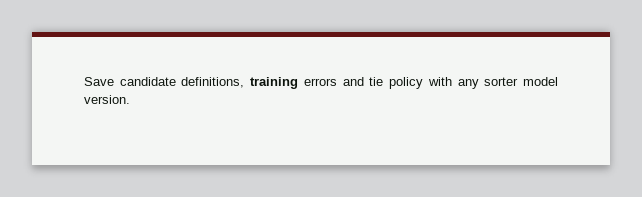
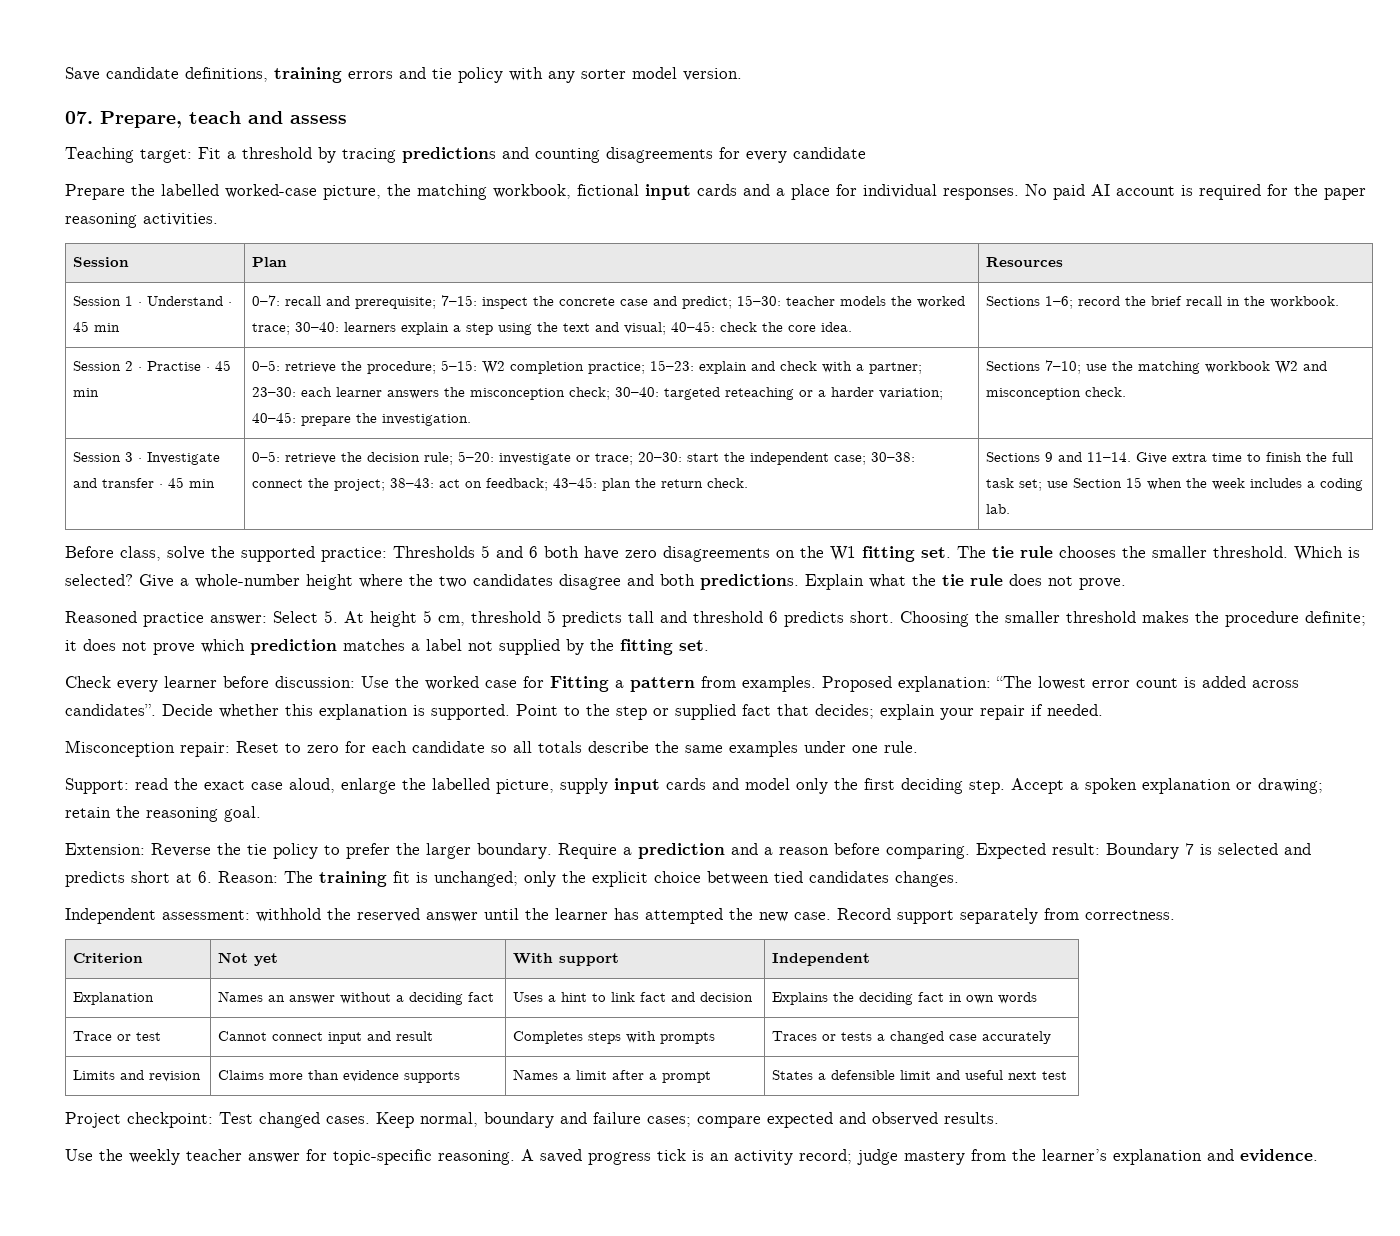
+ 07. Prepare, teach and assess
+ Teaching target: Fit a threshold by tracing predictions and counting disagreements for every candidate
+ Prepare the labelled worked-case picture, the matching workbook, fictional input cards and a place for individual responses. No paid AI account is required for the paper reasoning activities.
+ Session | Plan | Resources
+ Session 1 · Understand · 45 min | 0–7: recall and prerequisite; 7–15: inspect the concrete case and predict; 15–30: teacher models the worked trace; 30–40: learners explain a step using the text and visual; 40–45: check the core idea. | Sections 1–6; record the brief recall in the workbook.
+ Session 2 · Practise · 45 min | 0–5: retrieve the procedure; 5–15: W2 completion practice; 15–23: explain and check with a partner; 23–30: each learner answers the misconception check; 30–40: targeted reteaching or a harder variation; 40–45: prepare the investigation. | Sections 7–10; use the matching workbook W2 and misconception check.
+ Session 3 · Investigate and transfer · 45 min | 0–5: retrieve the decision rule; 5–20: investigate or trace; 20–30: start the independent case; 30–38: connect the project; 38–43: act on feedback; 43–45: plan the return check. | Sections 9 and 11–14. Give extra time to finish the full task set; use Section 15 when the week includes a coding lab.
+ Before class, solve the supported practice: Thresholds 5 and 6 both have zero disagreements on the W1 fitting set. The tie rule chooses the smaller threshold. Which is selected? Give a whole-number height where the two candidates disagree and both predictions. Explain what the tie rule does not prove.
+ Reasoned practice answer: Select 5. At height 5 cm, threshold 5 predicts tall and threshold 6 predicts short. Choosing the smaller threshold makes the procedure definite; it does not prove which prediction matches a label not supplied by the fitting set.
+ Check every learner before discussion: Use the worked case for Fitting a pattern from examples. Proposed explanation: “The lowest error count is added across candidates”. Decide whether this explanation is supported. Point to the step or supplied fact that decides; explain your repair if needed.
+ Misconception repair: Reset to zero for each candidate so all totals describe the same examples under one rule.
+ Support: read the exact case aloud, enlarge the labelled picture, supply input cards and model only the first deciding step. Accept a spoken explanation or drawing; retain the reasoning goal.
+ Extension: Reverse the tie policy to prefer the larger boundary. Require a prediction and a reason before comparing. Expected result: Boundary 7 is selected and predicts short at 6. Reason: The training fit is unchanged; only the explicit choice between tied candidates changes.
+ Independent assessment: withhold the reserved answer until the learner has attempted the new case. Record support separately from correctness.
+ Criterion | Not yet | With support | Independent
+ Explanation | Names an answer without a deciding fact | Uses a hint to link fact and decision | Explains the deciding fact in own words
+ Trace or test | Cannot connect input and result | Completes steps with prompts | Traces or tests a changed case accurately
+ Limits and revision | Claims more than evidence supports | Names a limit after a prompt | States a defensible limit and useful next test
+ Project checkpoint: Test changed cases. Keep normal, boundary and failure cases; compare expected and observed results.
+ Use the weekly teacher answer for topic-specific reasoning. A saved progress tick is an activity record; judge mastery from the learner’s explanation and evidence.

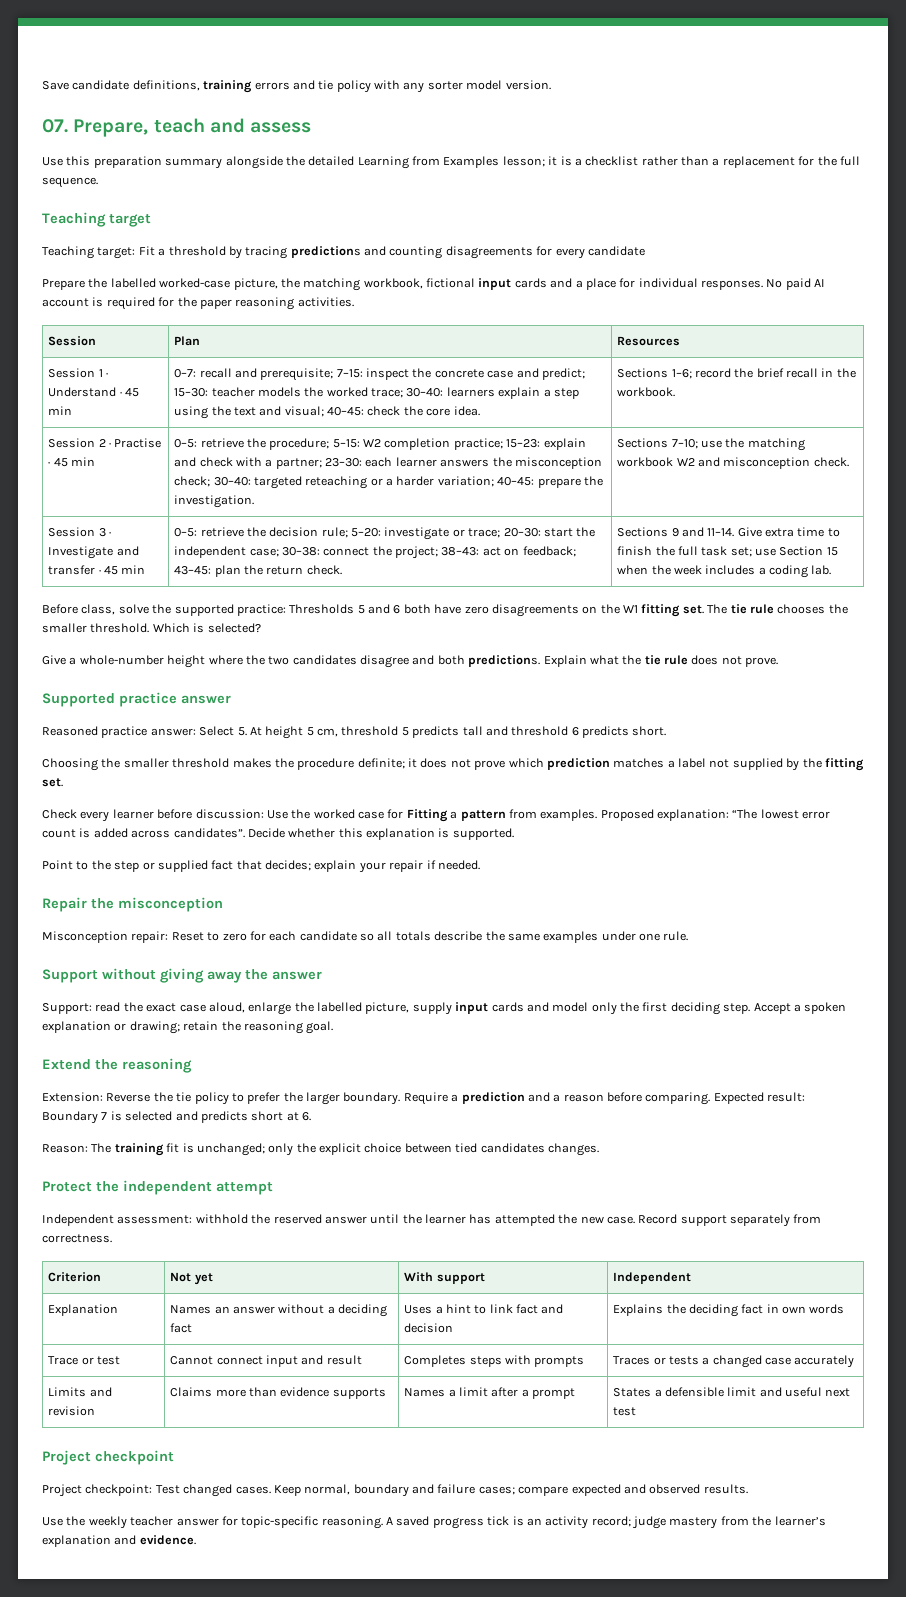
+ Use this preparation summary alongside the detailed Learning from Examples lesson; it is a checklist rather than a replacement for the full sequence.
+ Teaching target
- Which is selected? Give a whole-number height where the two candidates disagree and both predictions.
+ Which is selected?
+ Give a whole-number height where the two candidates disagree and both predictions.
+ Supported practice answer
- Reasoned practice answer: Select 5. At height 5 cm, threshold 5 predicts tall and threshold 6 predicts short. Choosing the smaller threshold makes the procedure definite; it does not prove which prediction matches a label not supplied by the fitting set.
+ Reasoned practice answer: Select 5. At height 5 cm, threshold 5 predicts tall and threshold 6 predicts short.
+ Choosing the smaller threshold makes the procedure definite; it does not prove which prediction matches a label not supplied by the fitting set.
- Decide whether this explanation is supported. Point to the step or supplied fact that decides; explain your repair if needed.
+ Decide whether this explanation is supported.
+ Point to the step or supplied fact that decides; explain your repair if needed.
+ Repair the misconception
+ Support without giving away the answer
+ Extend the reasoning
- Expected result: Boundary 7 is selected and predicts short at 6. Reason: The training fit is unchanged; only the explicit choice between tied candidates changes.
+ Expected result: Boundary 7 is selected and predicts short at 6.
+ Reason: The training fit is unchanged; only the explicit choice between tied candidates changes.
+ Protect the independent attempt
+ Project checkpoint

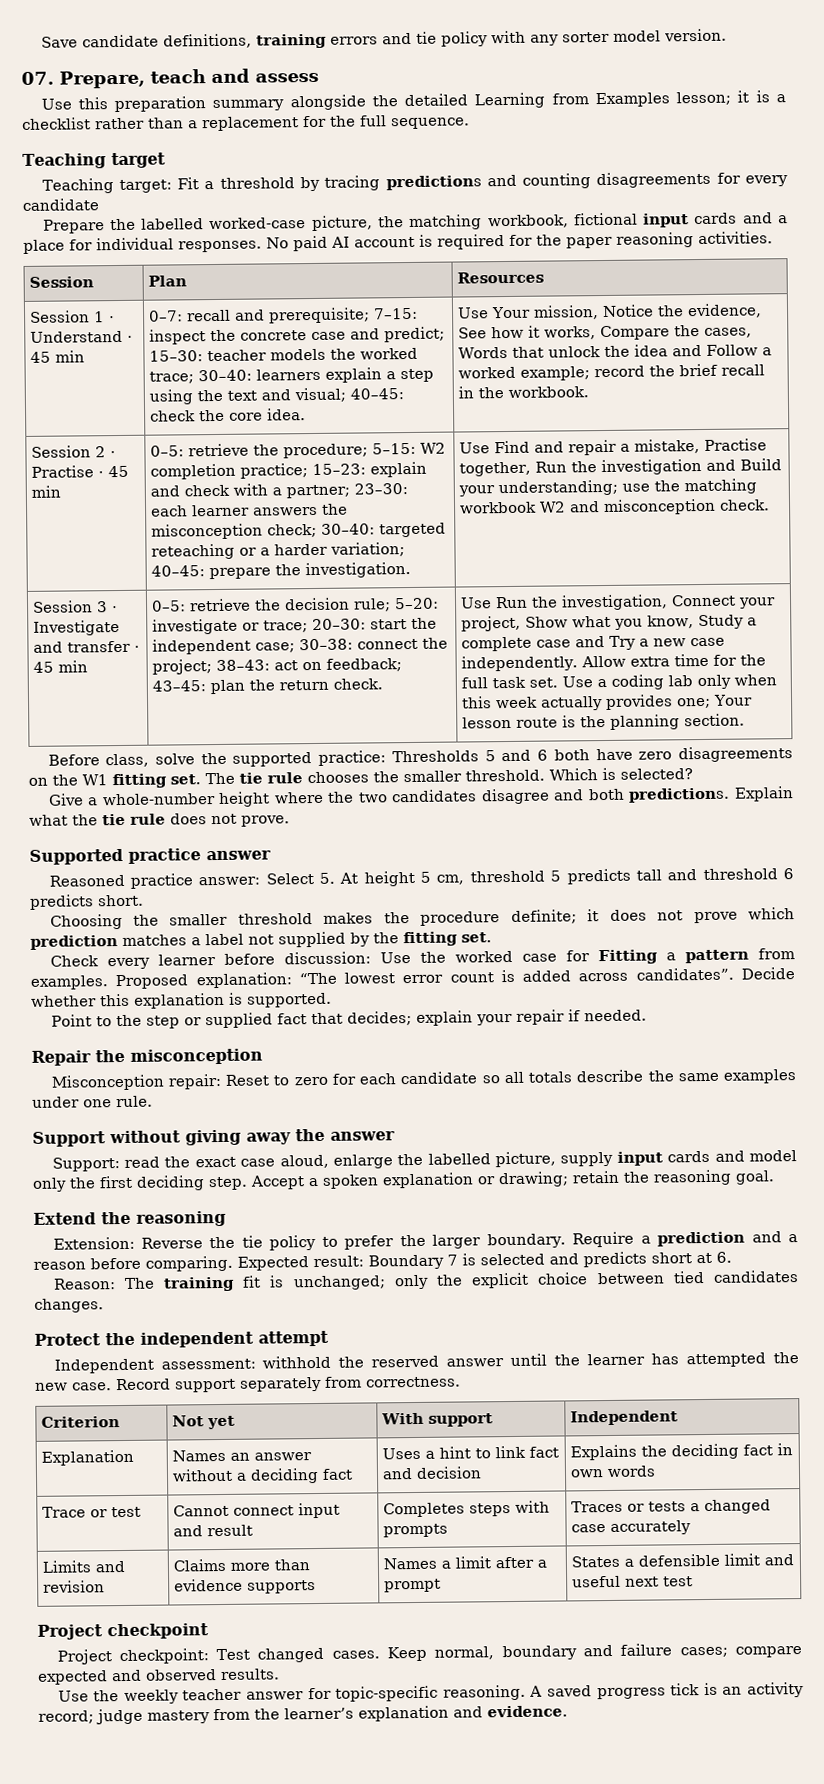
- Sections 1–6; record the brief recall in the workbook.
+ Use Your mission, Notice the evidence, See how it works, Compare the cases, Words that unlock the idea and Follow a worked example; record the brief recall in the workbook.
- Sections 7–10; use the matching workbook W2 and misconception check.
+ Use Find and repair a mistake, Practise together, Run the investigation and Build your understanding; use the matching workbook W2 and misconception check.
- Sections 9 and 11–14. Give extra time to finish the full task set; use Section 15 when the week includes a coding lab.
+ Use Run the investigation, Connect your project, Show what you know, Study a complete case and Try a new case independently. Allow extra time for the full task set. Use a coding lab only when this week actually provides one; Your lesson route is the planning section.

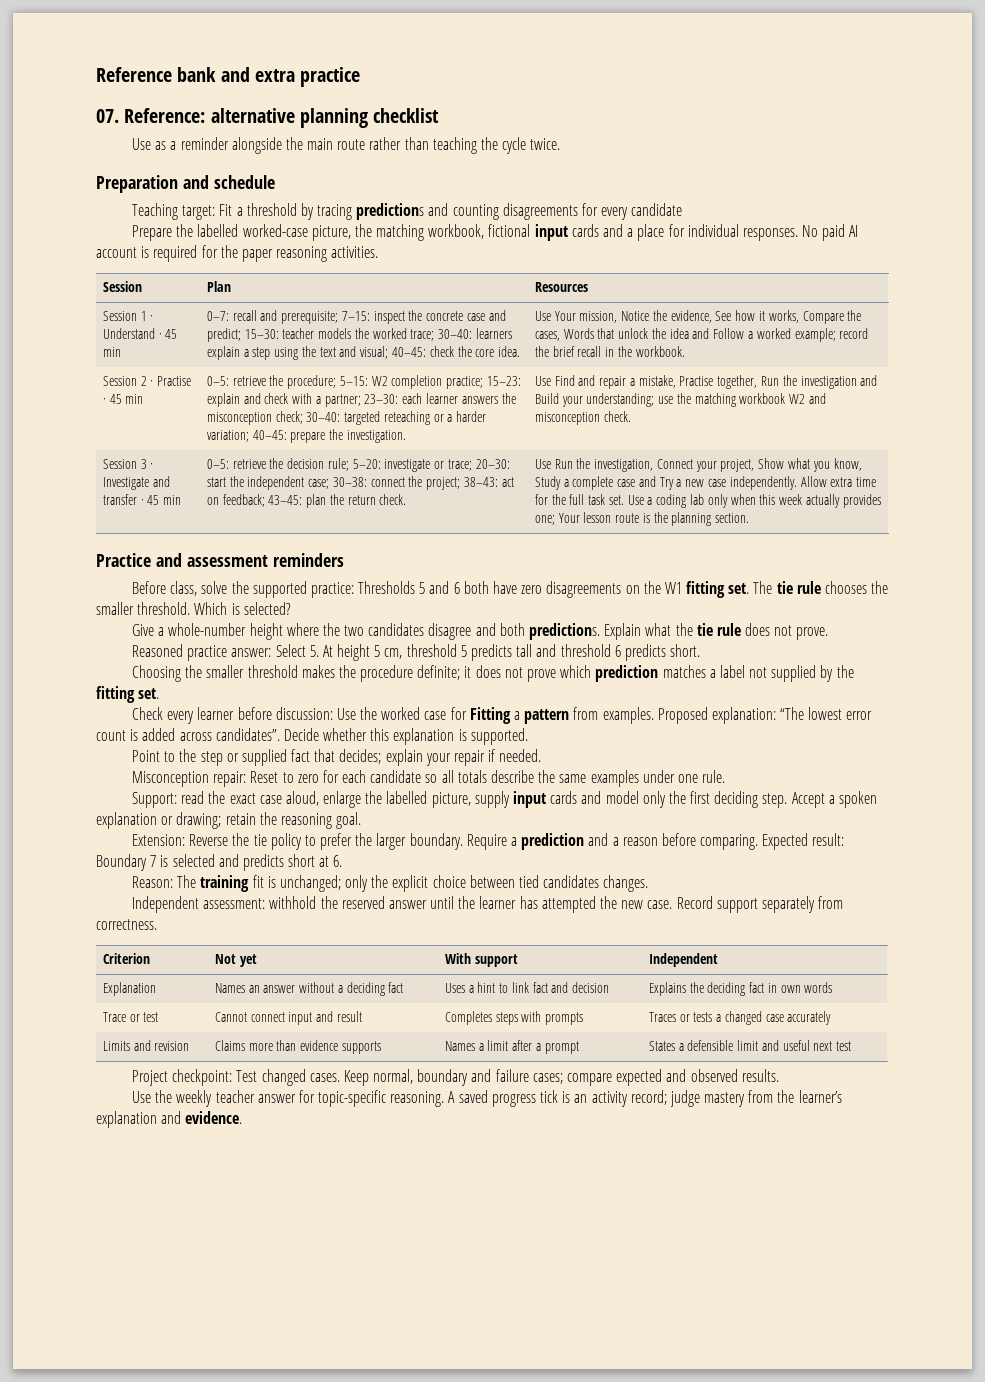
- Save candidate definitions, training errors and tie policy with any sorter model version.
- 07. Prepare, teach and assess
- Use this preparation summary alongside the detailed Learning from Examples lesson; it is a checklist rather than a replacement for the full sequence.
- Teaching target
+ Reference bank and extra practice
+ 07. Reference: alternative planning checklist
+ Use as a reminder alongside the main route rather than teaching the cycle twice.
+ Preparation and schedule
+ Practice and assessment reminders
- Supported practice answer
- Repair the misconception
- Support without giving away the answer
- Extend the reasoning
- Protect the independent attempt
- Project checkpoint

